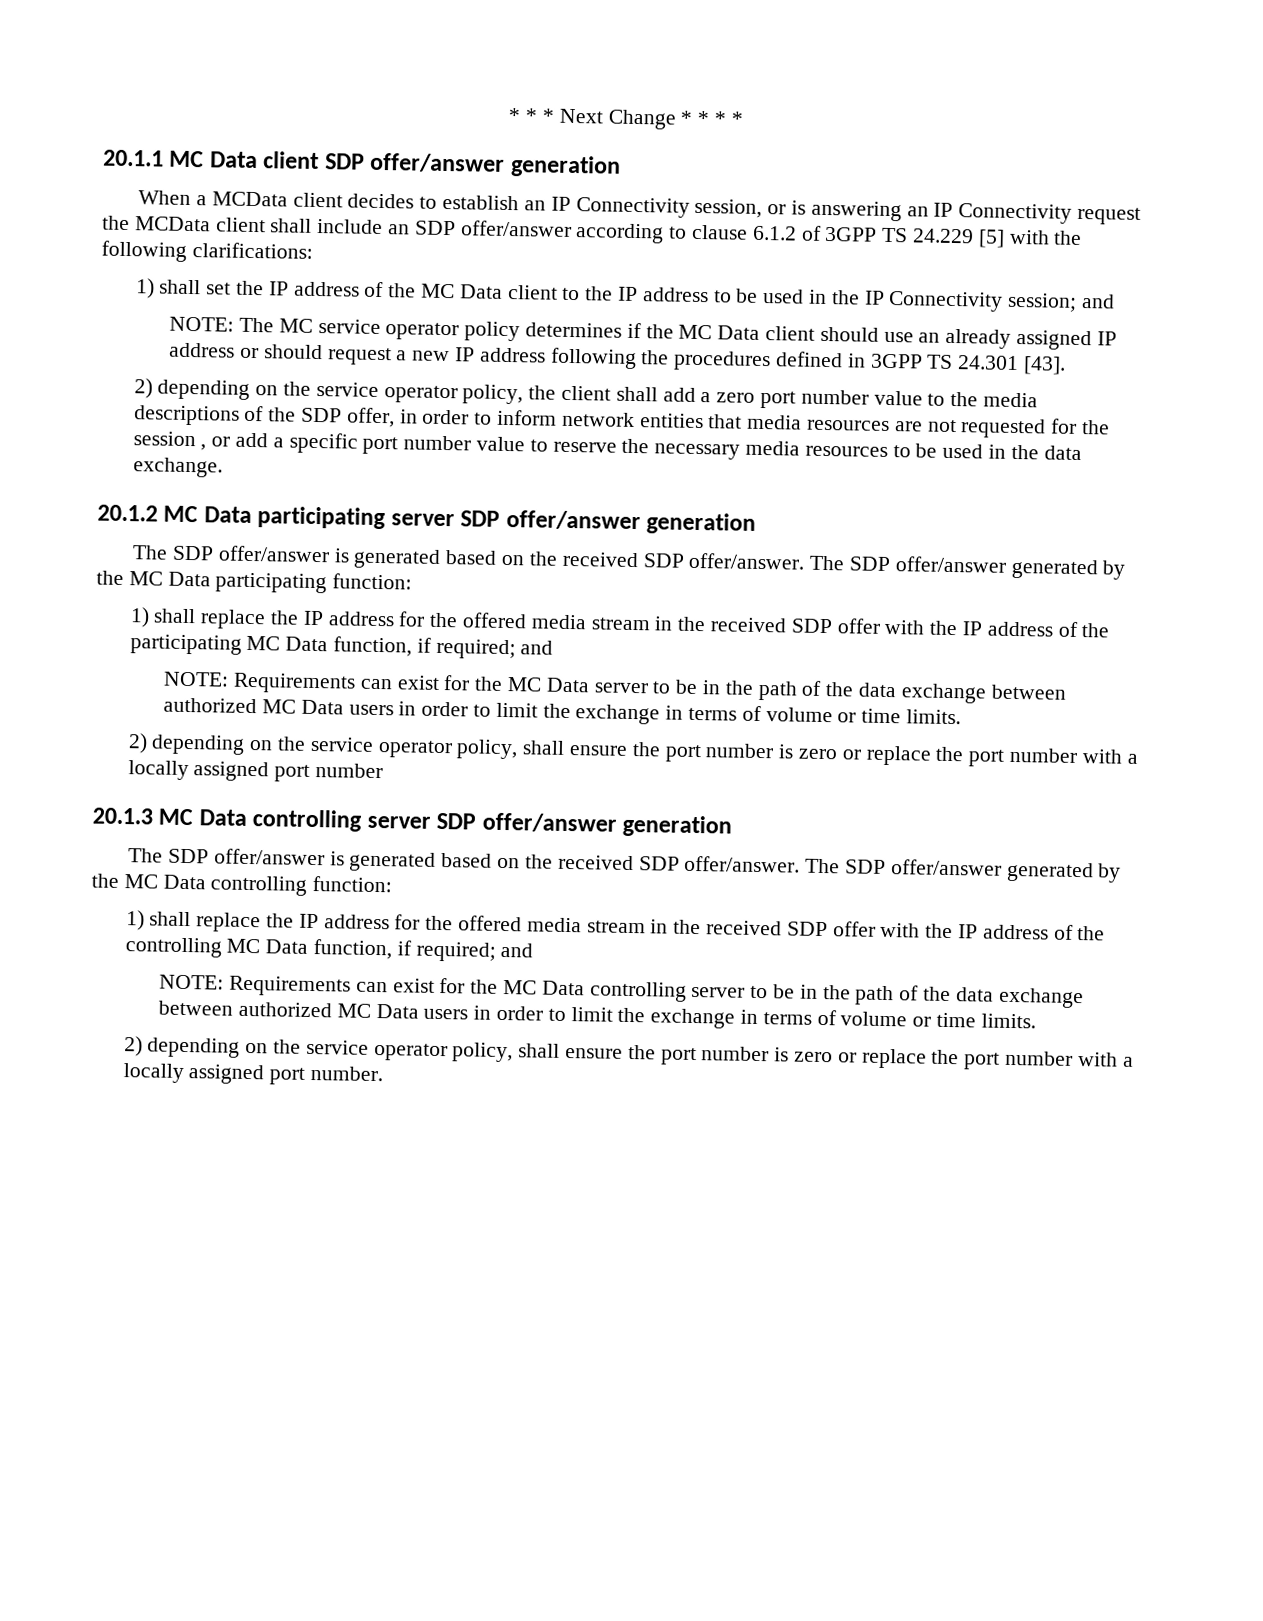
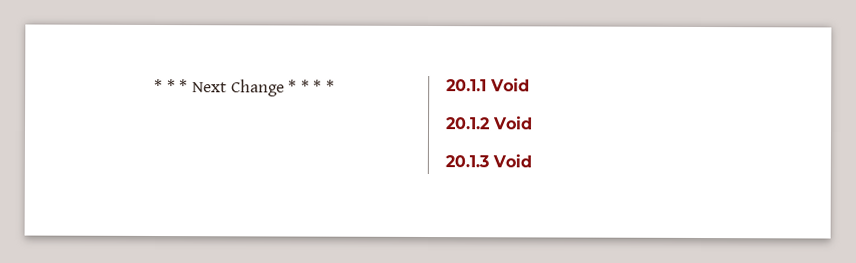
- 20.1.1 MC Data client SDP offer/answer generation
- When a MCData client decides to establish an IP Connectivity session, or is answering an IP Connectivity request the MCData client shall include an SDP offer/answer according to clause 6.1.2 of 3GPP TS 24.229 [5] with the following clarifications:
- 1) shall set the IP address of the MC Data client to the IP address to be used in the IP Connectivity session; and
- NOTE: The MC service operator policy determines if the MC Data client should use an already assigned IP address or should request a new IP address following the procedures defined in 3GPP TS 24.301 [43].
- 2) depending on the service operator policy, the client shall add a zero port number value to the media descriptions of the SDP offer, in order to inform network entities that media resources are not requested for the session , or add a specific port number value to reserve the necessary media resources to be used in the data exchange.
- 20.1.2 MC Data participating server SDP offer/answer generation
- The SDP offer/answer is generated based on the received SDP offer/answer. The SDP offer/answer generated by the MC Data participating function:
- 1) shall replace the IP address for the offered media stream in the received SDP offer with the IP address of the participating MC Data function, if required; and
- NOTE: Requirements can exist for the MC Data server to be in the path of the data exchange between authorized MC Data users in order to limit the exchange in terms of volume or time limits.
- 2) depending on the service operator policy, shall ensure the port number is zero or replace the port number with a locally assigned port number
- 20.1.3 MC Data controlling server SDP offer/answer generation
- The SDP offer/answer is generated based on the received SDP offer/answer. The SDP offer/answer generated by the MC Data controlling function:
- 1) shall replace the IP address for the offered media stream in the received SDP offer with the IP address of the controlling MC Data function, if required; and
- NOTE: Requirements can exist for the MC Data controlling server to be in the path of the data exchange between authorized MC Data users in order to limit the exchange in terms of volume or time limits.
- 2) depending on the service operator policy, shall ensure the port number is zero or replace the port number with a locally assigned port number.
+ 20.1.1 Void
+ 20.1.2 Void
+ 20.1.3 Void

